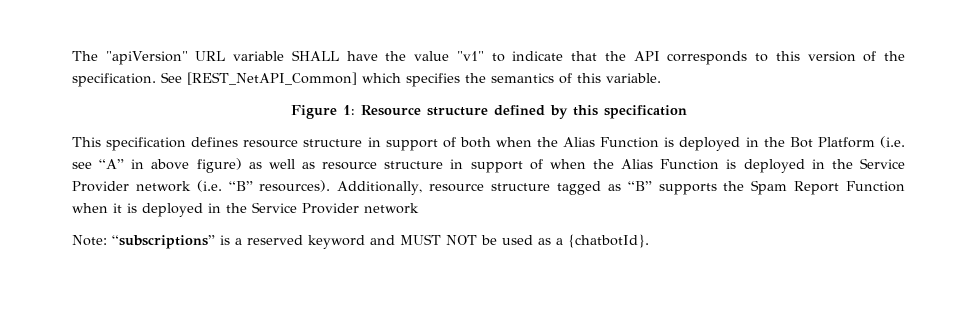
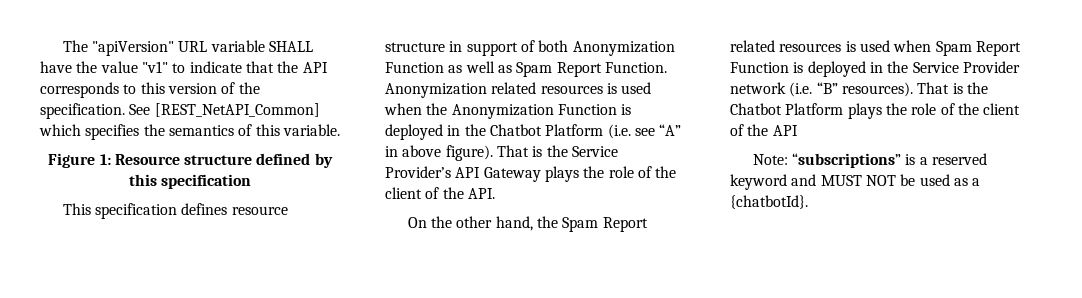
- This specification defines resource structure in support of both when the Alias Function is deployed in the Bot Platform (i.e. see “A” in above figure) as well as resource structure in support of when the Alias Function is deployed in the Service Provider network (i.e. “B” resources).
+ This specification defines resource structure in support of both Anonymization Function as well as Spam Report Function. Anonymization related resources is used when the Anonymization Function is deployed in the Chatbot Platform (i.e. see “A” in above figure). That is the Service Provider’s API Gateway plays the role of the client of the API.
+ On the other hand, the Spam Report related resources is used when Spam Report Function is deployed in the Service Provider network (i.e. “B” resources).
- Additionally, resource structure tagged as “B” supports the Spam Report Function when it is deployed in the Service Provider network
+ That is the Chatbot Platform plays the role of the client of the API

